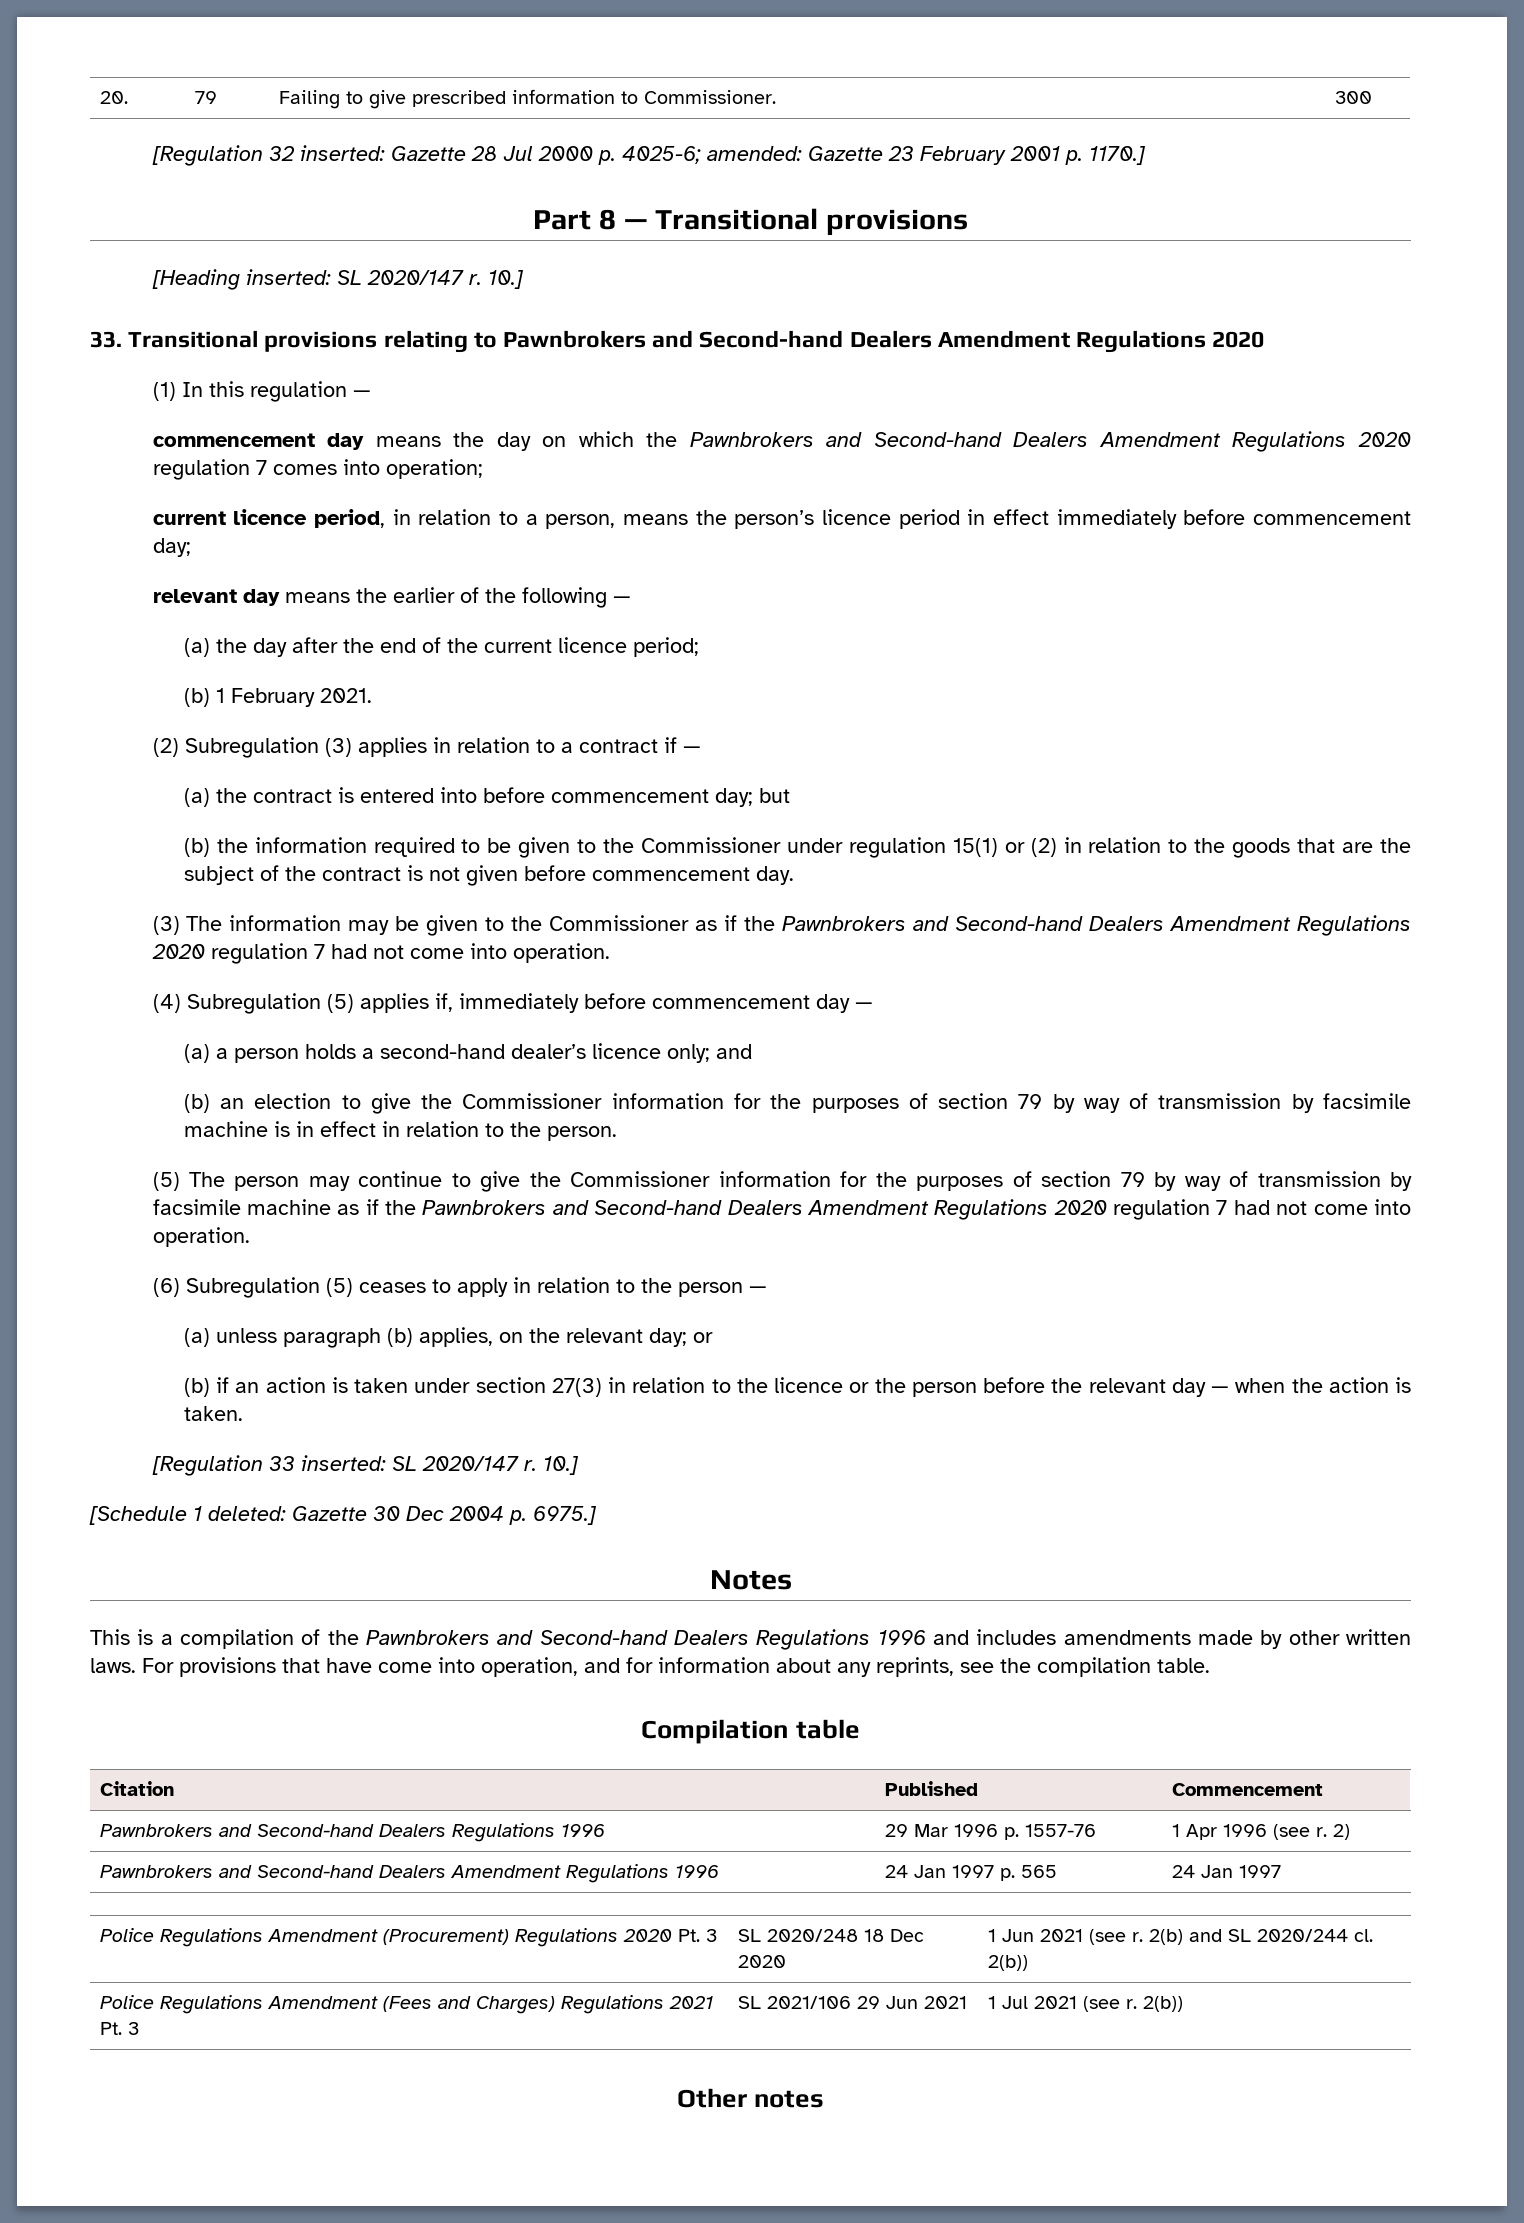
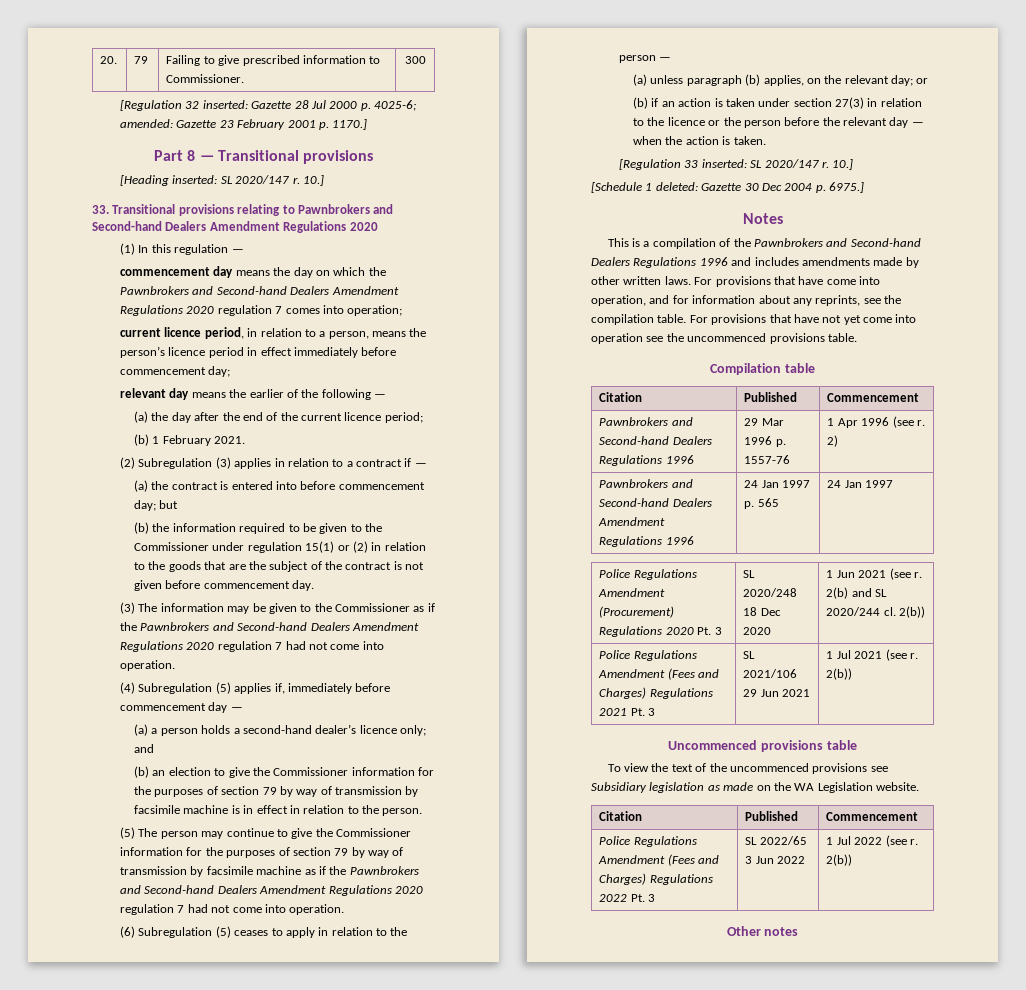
+ For provisions that have not yet come into operation see the uncommenced provisions table.
+ Uncommenced provisions table
+ To view the text of the uncommenced provisions see Subsidiary legislation as made on the WA Legislation website.
+ Citation | Published | Commencement
+ Police Regulations Amendment (Fees and Charges) Regulations 2022 Pt. 3 | SL 2022/65 3 Jun 2022 | 1 Jul 2022 (see r. 2(b))

